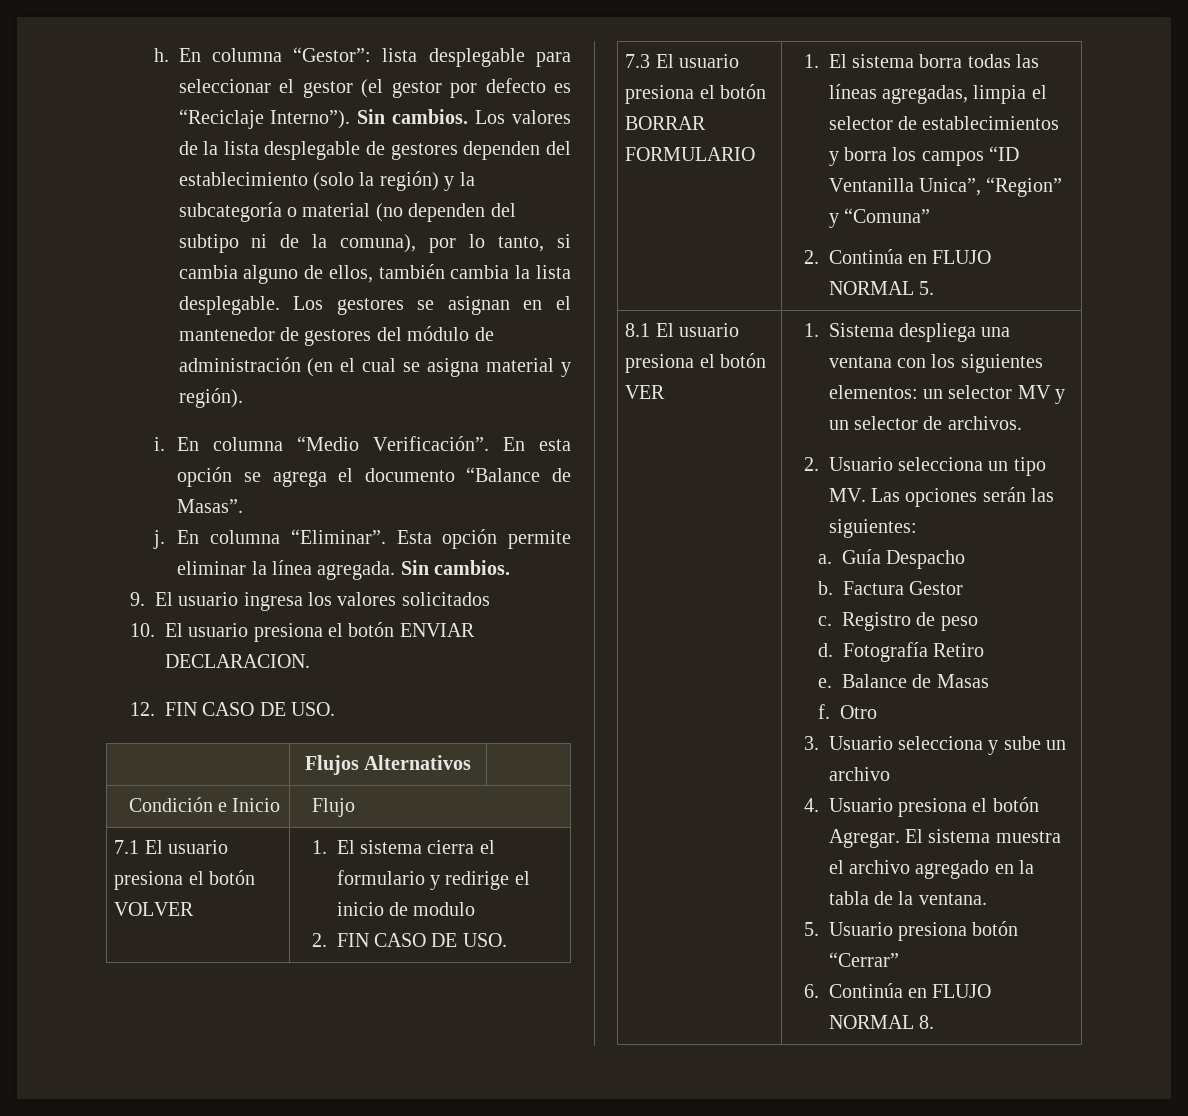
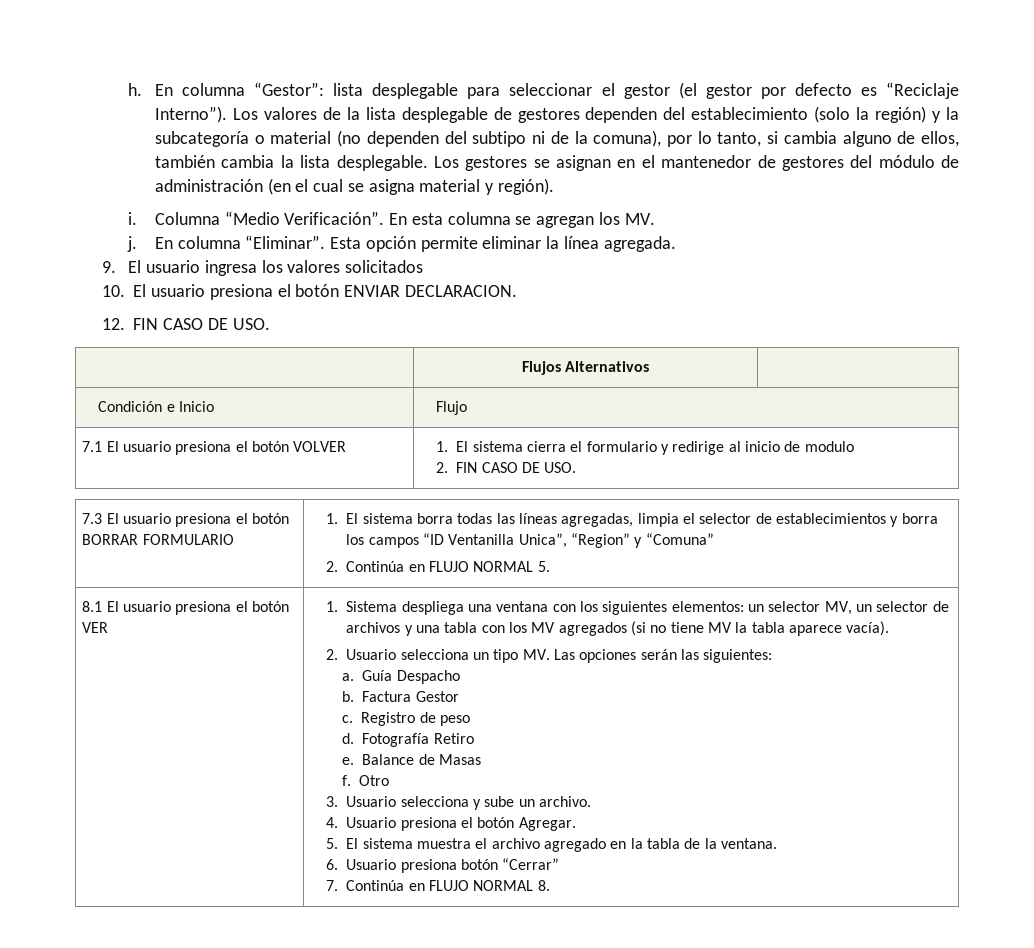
- En columna “Gestor”: lista desplegable para seleccionar el gestor (el gestor por defecto es “Reciclaje Interno”). Sin cambios.
+ En columna “Gestor”: lista desplegable para seleccionar el gestor (el gestor por defecto es “Reciclaje Interno”).
- En columna “Medio Verificación”.
+ Columna “Medio Verificación”.
- En esta opción se agrega el documento “Balance de Masas”.
+ En esta columna se agregan los MV.
- Esta opción permite eliminar la línea agregada. Sin cambios.
+ Esta opción permite eliminar la línea agregada.
- 7.1 El usuario presiona el botón VOLVER | 1. El sistema cierra el formulario y redirige el inicio de modulo
+ 7.1 El usuario presiona el botón VOLVER | 1. El sistema cierra el formulario y redirige al inicio de modulo
- 1. Sistema despliega una ventana con los siguientes elementos: un selector MV y un selector de archivos.
+ 1. Sistema despliega una ventana con los siguientes elementos: un selector MV, un selector de archivos y una tabla con los MV agregados (si no tiene MV la tabla aparece vacía).
- 3. Usuario selecciona y sube un archivo
+ 3. Usuario selecciona y sube un archivo.
- 4. Usuario presiona el botón Agregar. El sistema muestra el archivo agregado en la tabla de la ventana.
+ 4. Usuario presiona el botón Agregar.
+ 5. El sistema muestra el archivo agregado en la tabla de la ventana.
- 5. Usuario presiona botón “Cerrar”
+ 6. Usuario presiona botón “Cerrar”
- 6. Continúa en FLUJO NORMAL 8.
+ 7. Continúa en FLUJO NORMAL 8.

